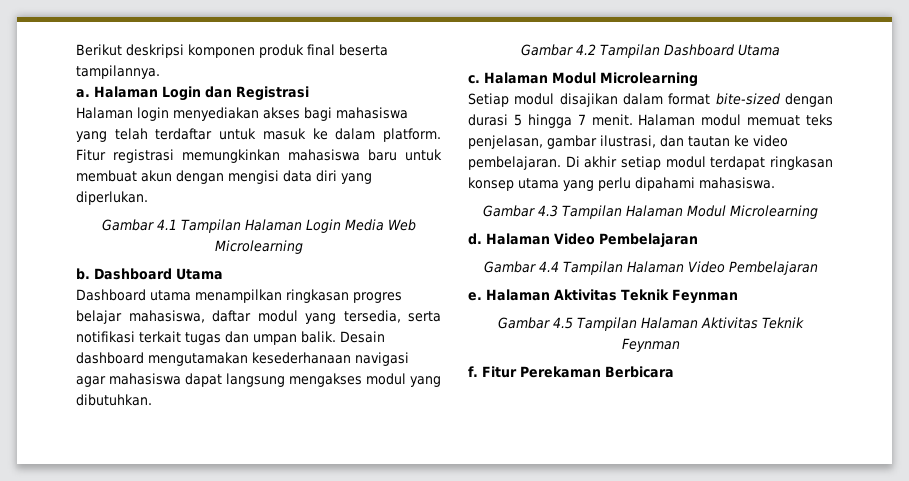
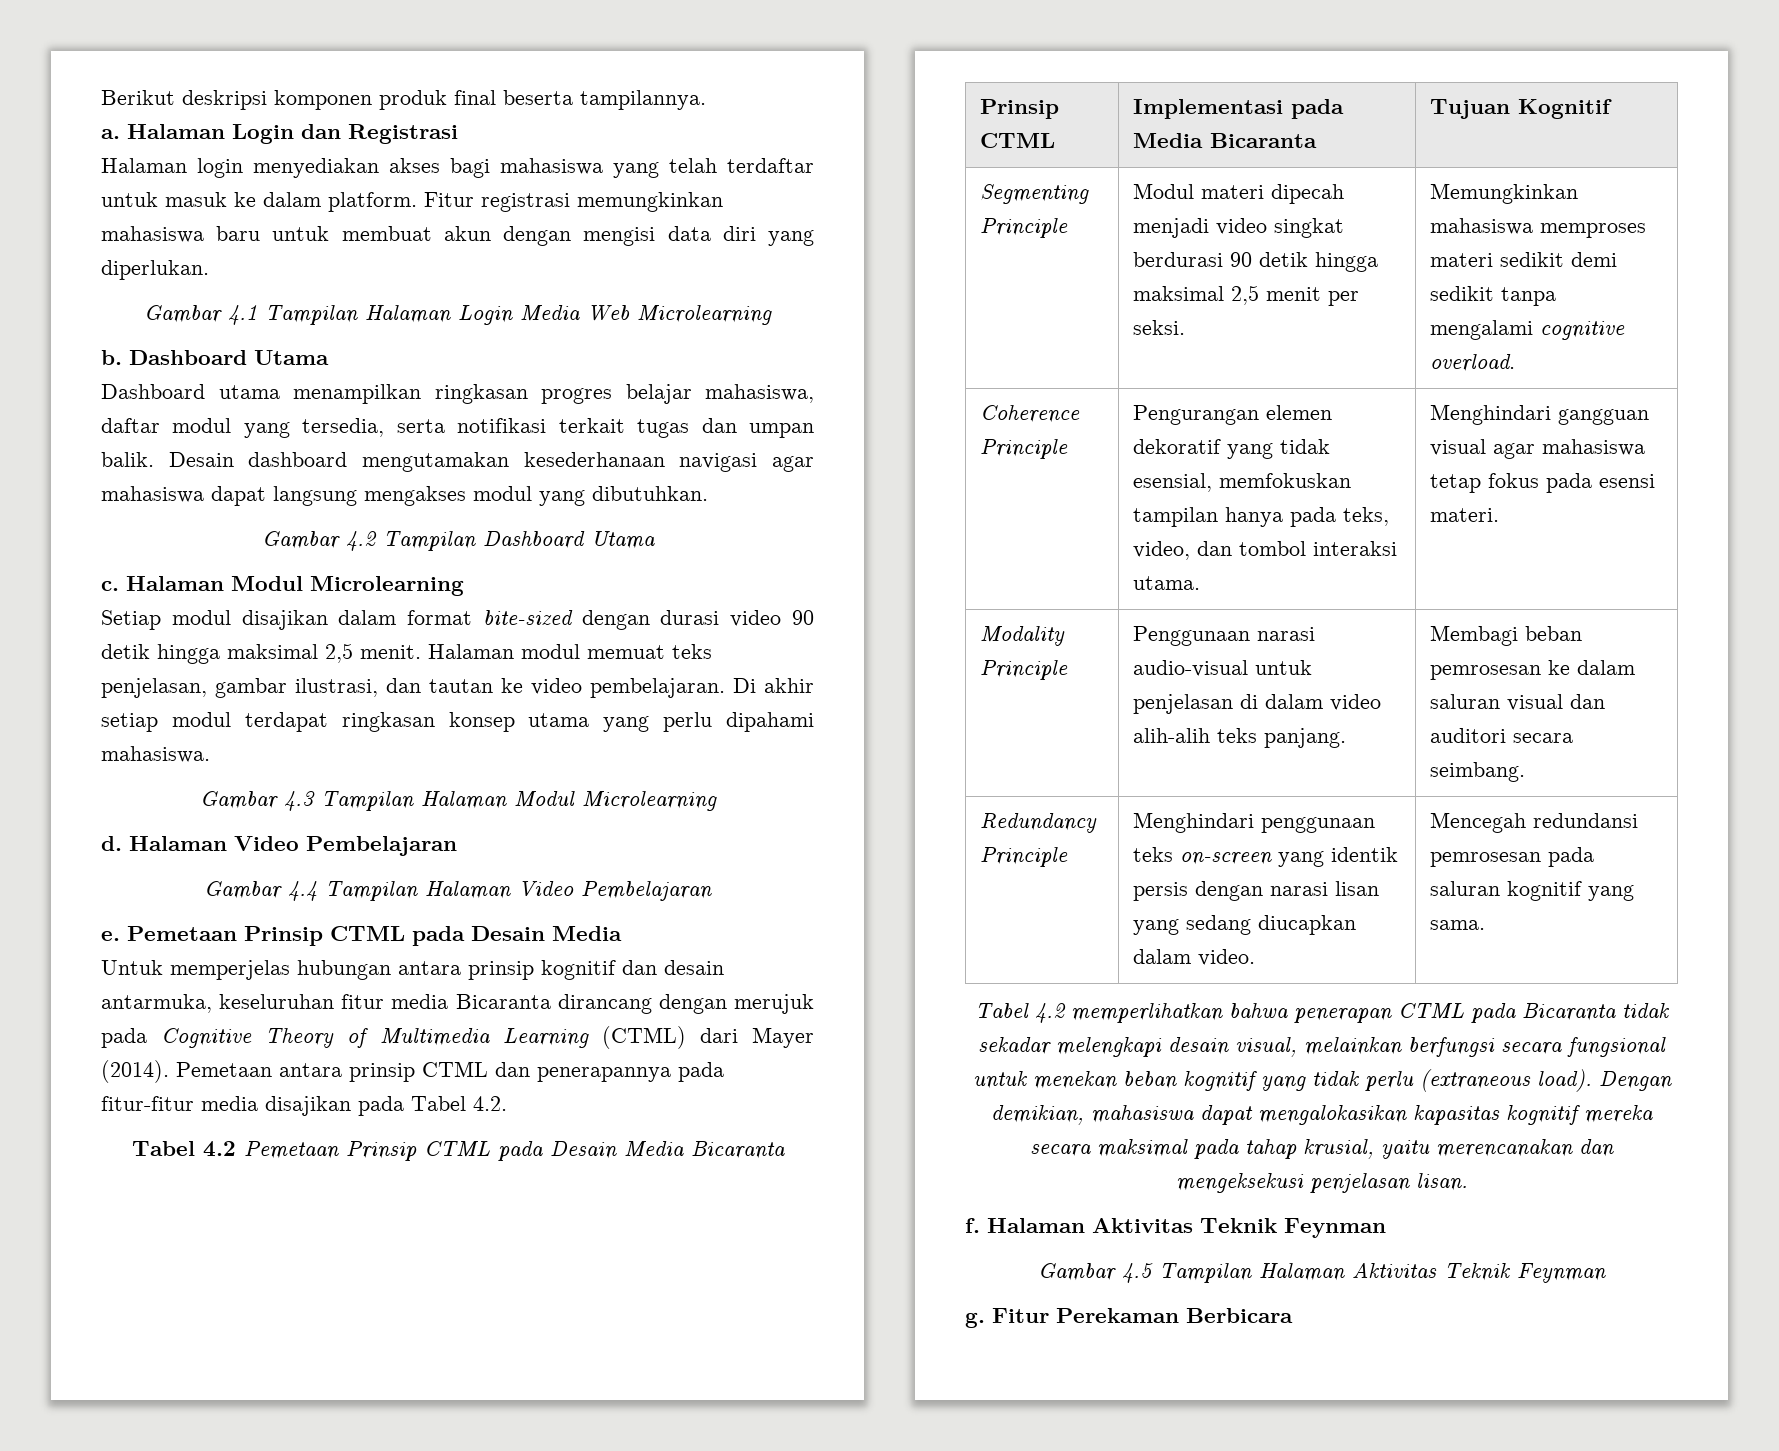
- Setiap modul disajikan dalam format bite-sized dengan durasi 5 hingga 7 menit.
+ Setiap modul disajikan dalam format bite-sized dengan durasi video 90 detik hingga maksimal 2,5 menit.
- e.
+ e. Pemetaan Prinsip CTML pada Desain Media
+ Untuk memperjelas hubungan antara prinsip kognitif dan desain antarmuka, keseluruhan fitur media Bicaranta dirancang dengan merujuk pada Cognitive Theory of Multimedia Learning (CTML) dari Mayer (2014). Pemetaan antara prinsip CTML dan penerapannya pada fitur-fitur media disajikan pada Tabel 4.2.
+ Tabel 4.2 Pemetaan Prinsip CTML pada Desain Media Bicaranta
+ Prinsip CTML | Implementasi pada Media Bicaranta | Tujuan Kognitif
+ Segmenting Principle | Modul materi dipecah menjadi video singkat berdurasi 90 detik hingga maksimal 2,5 menit per seksi. | Memungkinkan mahasiswa memproses materi sedikit demi sedikit tanpa mengalami cognitive overload.
+ Coherence Principle | Pengurangan elemen dekoratif yang tidak esensial, memfokuskan tampilan hanya pada teks, video, dan tombol interaksi utama. | Menghindari gangguan visual agar mahasiswa tetap fokus pada esensi materi.
+ Modality Principle | Penggunaan narasi audio-visual untuk penjelasan di dalam video alih-alih teks panjang. | Membagi beban pemrosesan ke dalam saluran visual dan auditori secara seimbang.
+ Redundancy Principle | Menghindari penggunaan teks on-screen yang identik persis dengan narasi lisan yang sedang diucapkan dalam video. | Mencegah redundansi pemrosesan pada saluran kognitif yang sama.
+ Tabel 4.2 memperlihatkan bahwa penerapan CTML pada Bicaranta tidak sekadar melengkapi desain visual, melainkan berfungsi secara fungsional untuk menekan beban kognitif yang tidak perlu (extraneous load). Dengan demikian, mahasiswa dapat mengalokasikan kapasitas kognitif mereka secara maksimal pada tahap krusial, yaitu merencanakan dan mengeksekusi penjelasan lisan.
+ f.
- f.
+ g.

